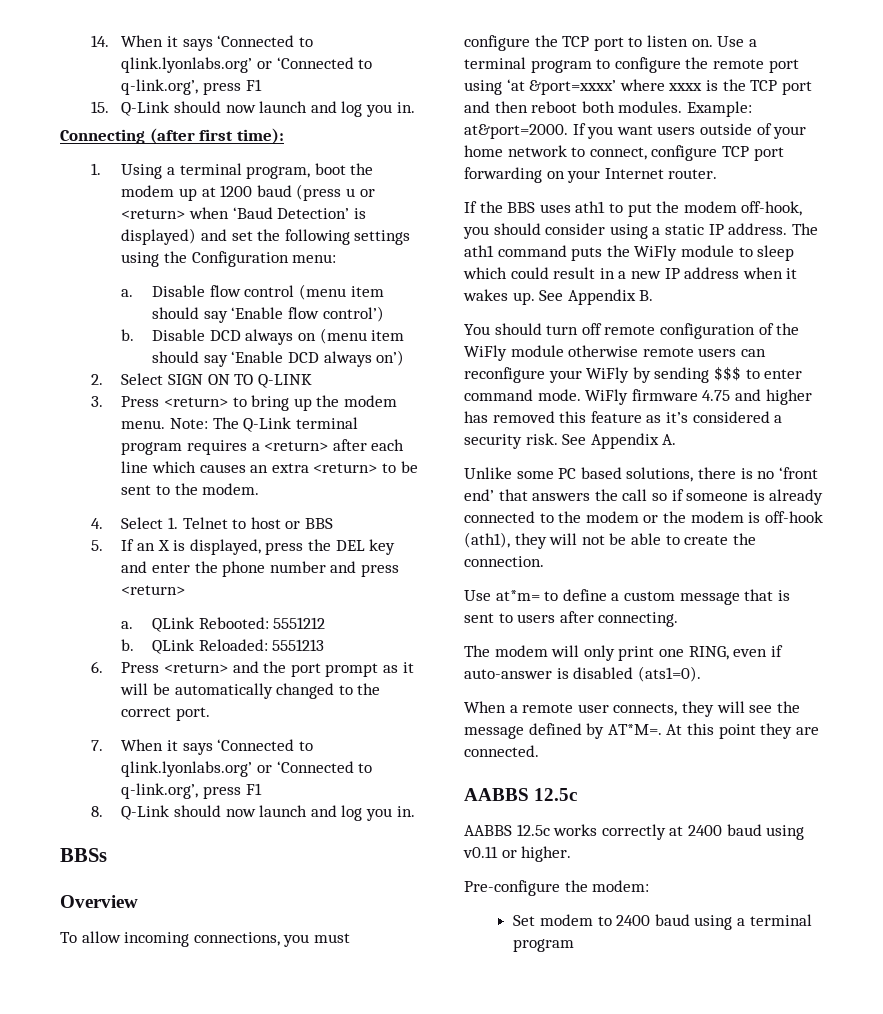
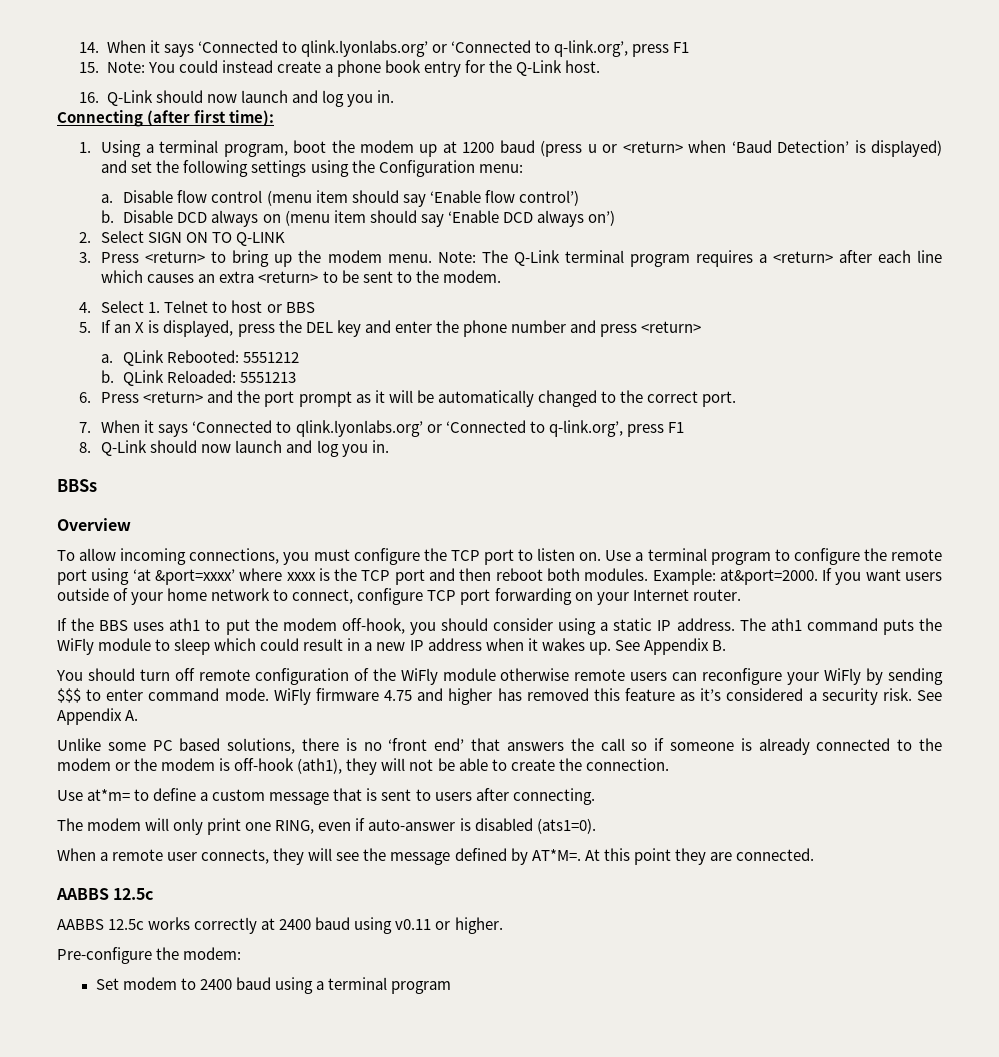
- 15. Q-Link should now launch and log you in.
+ 15. Note: You could instead create a phone book entry for the Q-Link host.
+ 16. Q-Link should now launch and log you in.

